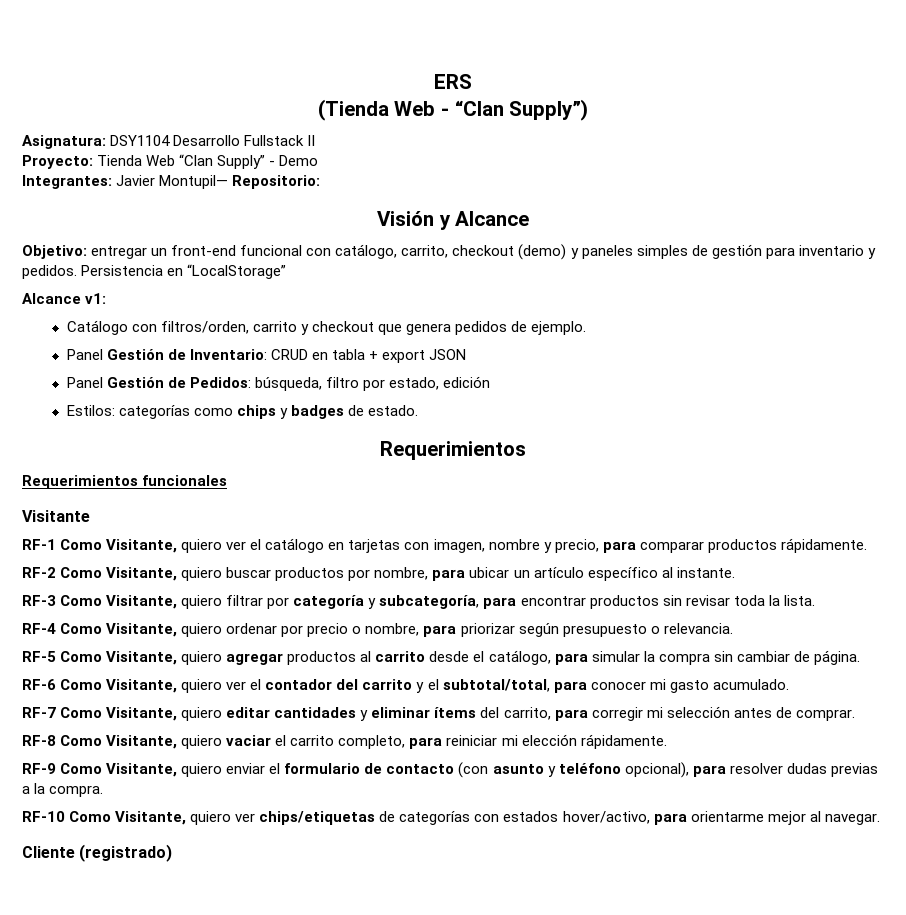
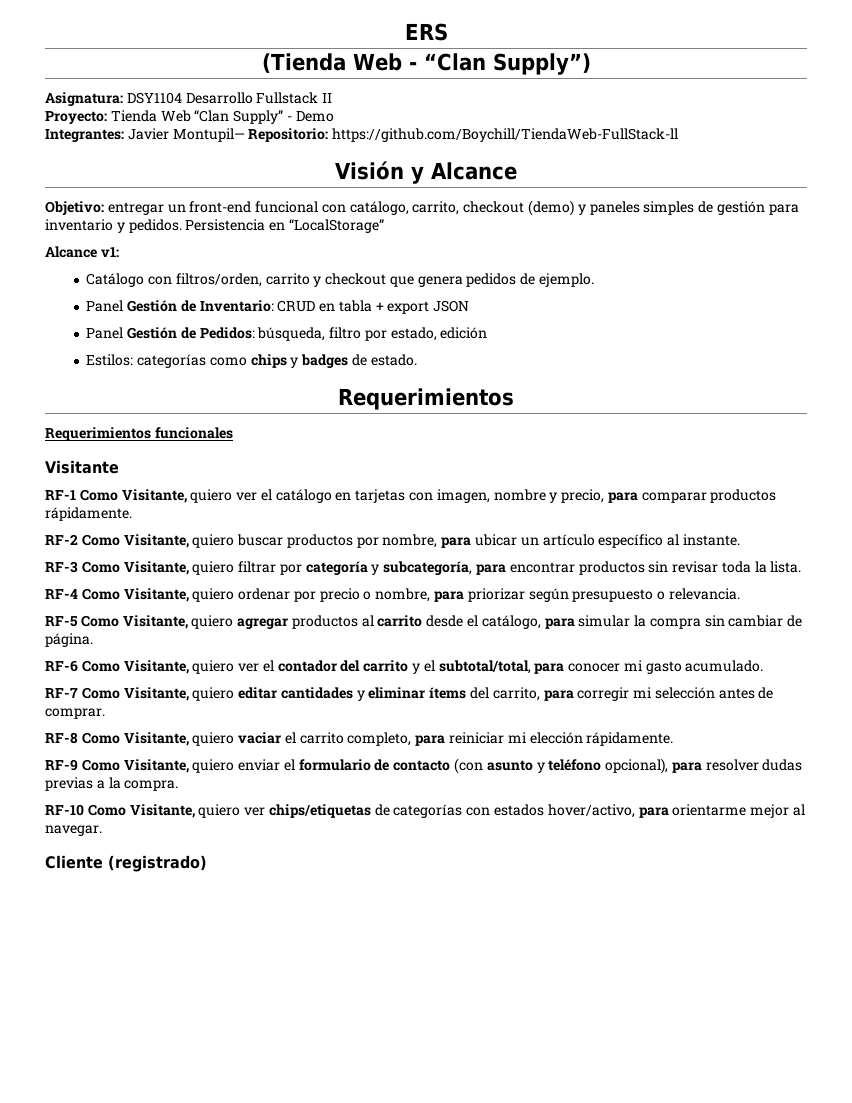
- Integrantes: Javier Montupil— Repositorio:
+ Integrantes: Javier Montupil— Repositorio: https://github.com/Boychill/TiendaWeb-FullStack-ll

